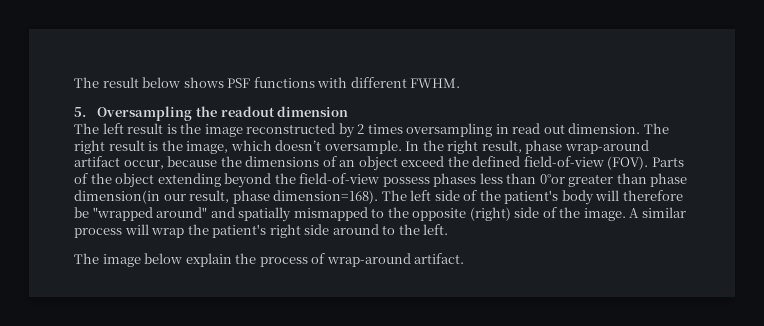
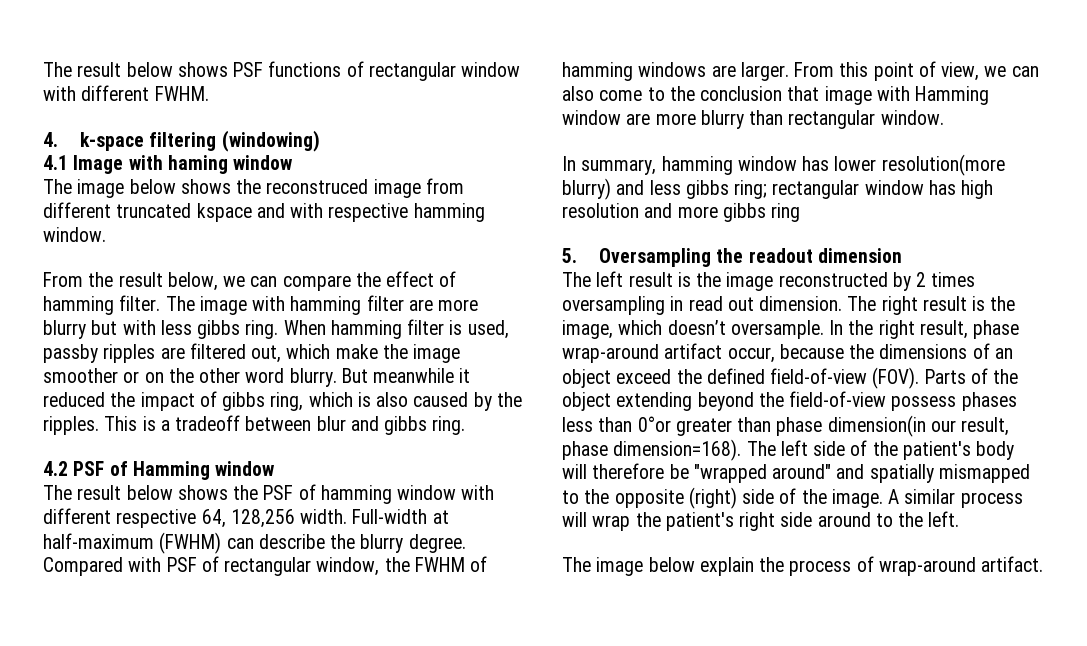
- The result below shows PSF functions with different FWHM.
+ The result below shows PSF functions of rectangular window with different FWHM.
+ 4. k-space filtering (windowing)
+ 4.1 Image with haming window
+ The image below shows the reconstruced image from different truncated kspace and with respective hamming window.
+ From the result below, we can compare the effect of hamming filter. The image with hamming filter are more blurry but with less gibbs ring. When hamming filter is used, passby ripples are filtered out, which make the image smoother or on the other word blurry. But meanwhile it reduced the impact of gibbs ring, which is also caused by the ripples. This is a tradeoff between blur and gibbs ring.
+ 4.2 PSF of Hamming window
+ The result below shows the PSF of hamming window with different respective 64, 128,256 width. Full-width at half-maximum (FWHM) can describe the blurry degree. Compared with PSF of rectangular window, the FWHM of hamming windows are larger. From this point of view, we can also come to the conclusion that image with Hamming window are more blurry than rectangular window.
+ In summary, hamming window has lower resolution(more blurry) and less gibbs ring; rectangular window has high resolution and more gibbs ring

